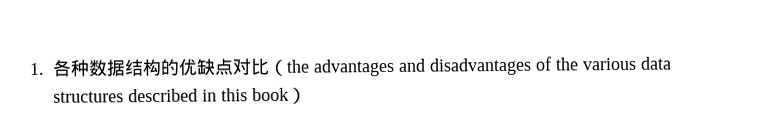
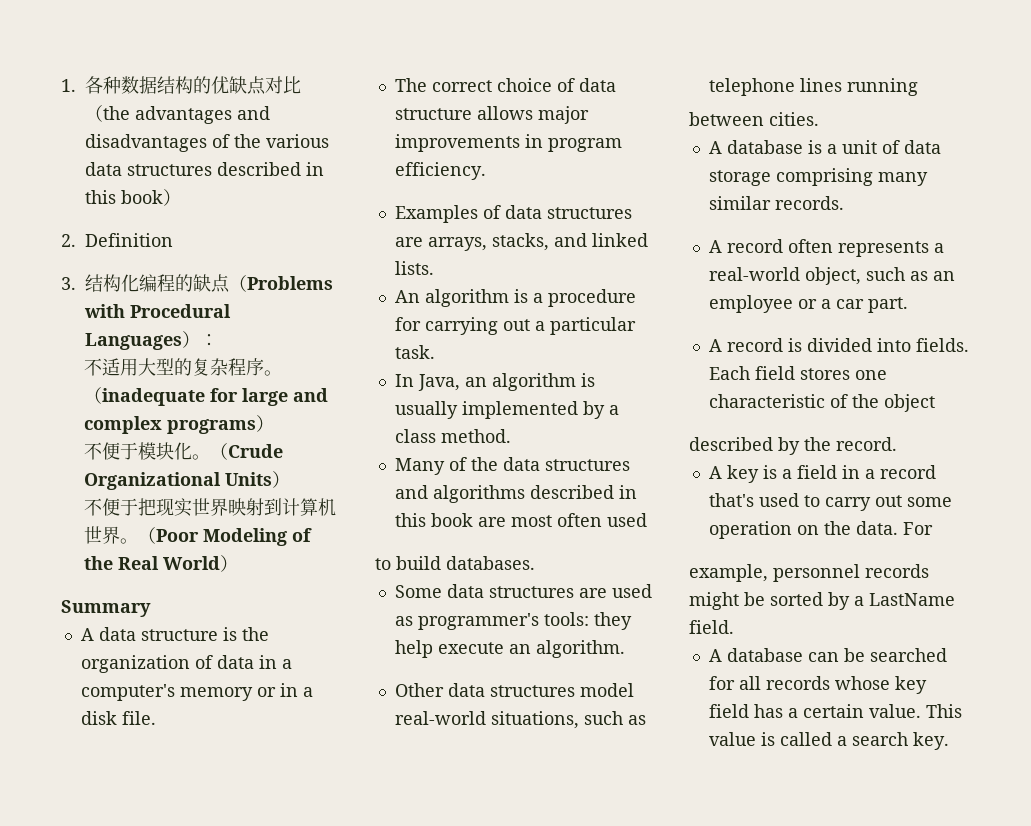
+ 2. Definition
+ 3.结构化编程的缺点（Problems with Procedural Languages）：
+ 不适用大型的复杂程序。（inadequate for large and complex programs）
+ 不便于模块化。（Crude Organizational Units）
+ 不便于把现实世界映射到计算机世界。（Poor Modeling of the Real World）
+ Summary
+ A data structure is the organization of data in a computer's memory or in a disk file.
+ The correct choice of data structure allows major improvements in program efficiency.
+ Examples of data structures are arrays, stacks, and linked lists.
+ An algorithm is a procedure for carrying out a particular task.
+ In Java, an algorithm is usually implemented by a class method.
+ Many of the data structures and algorithms described in this book are most often used
+ to build databases.
+ Some data structures are used as programmer's tools: they help execute an algorithm.
+ Other data structures model real-world situations, such as telephone lines running
+ between cities.
+ A database is a unit of data storage comprising many similar records.
+ A record often represents a real-world object, such as an employee or a car part.
+ A record is divided into fields. Each field stores one characteristic of the object
+ described by the record.
+ A key is a field in a record that's used to carry out some operation on the data. For
+ example, personnel records might be sorted by a LastName field.
+ A database can be searched for all records whose key field has a certain value. This value is called a search key.

